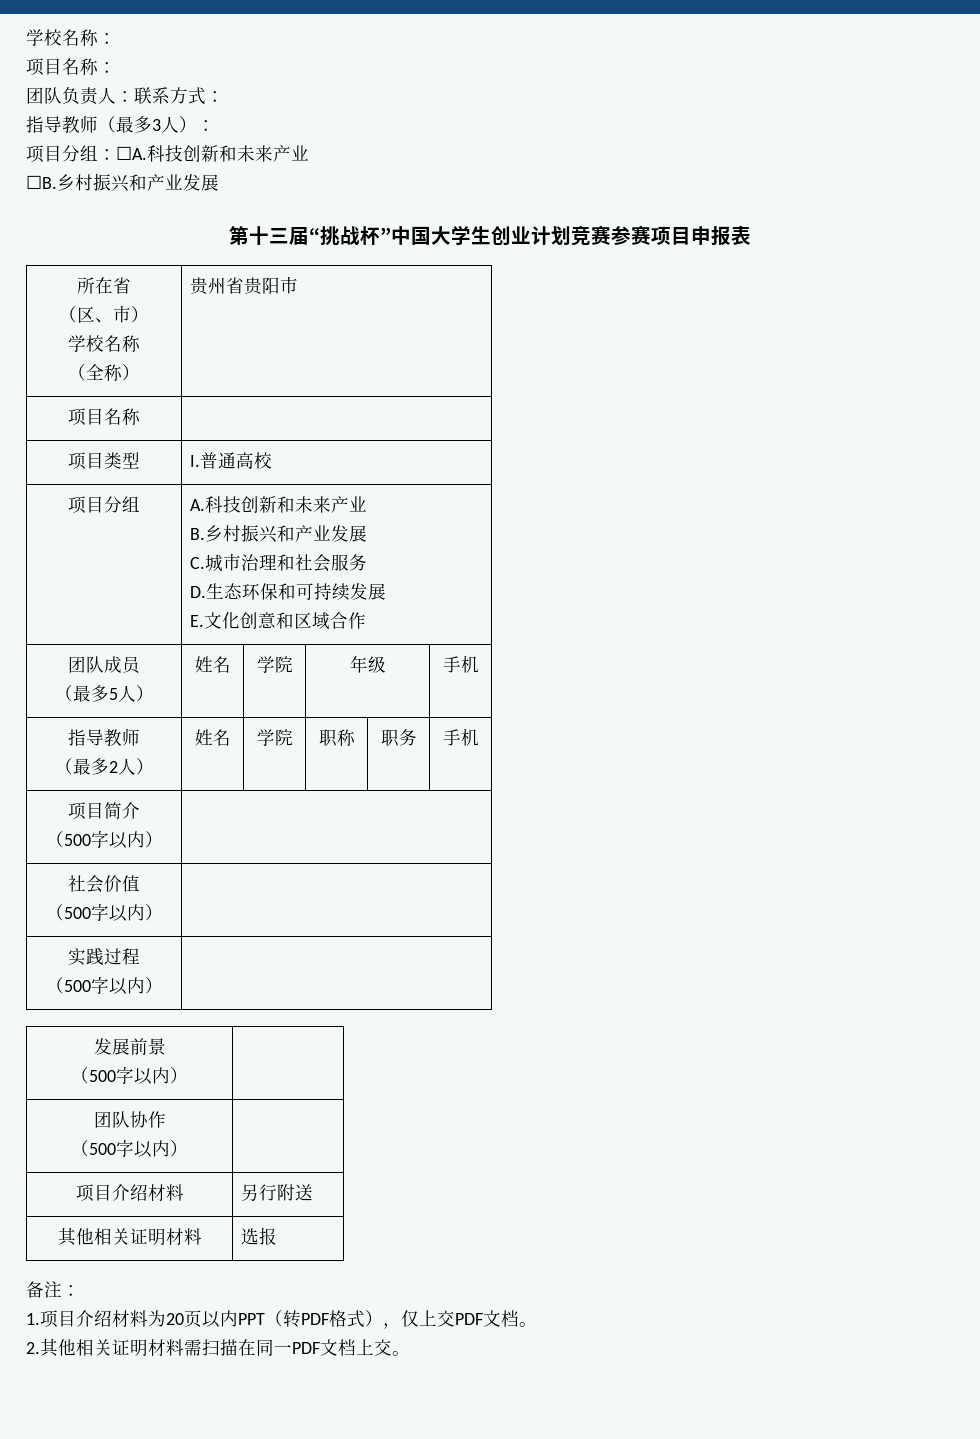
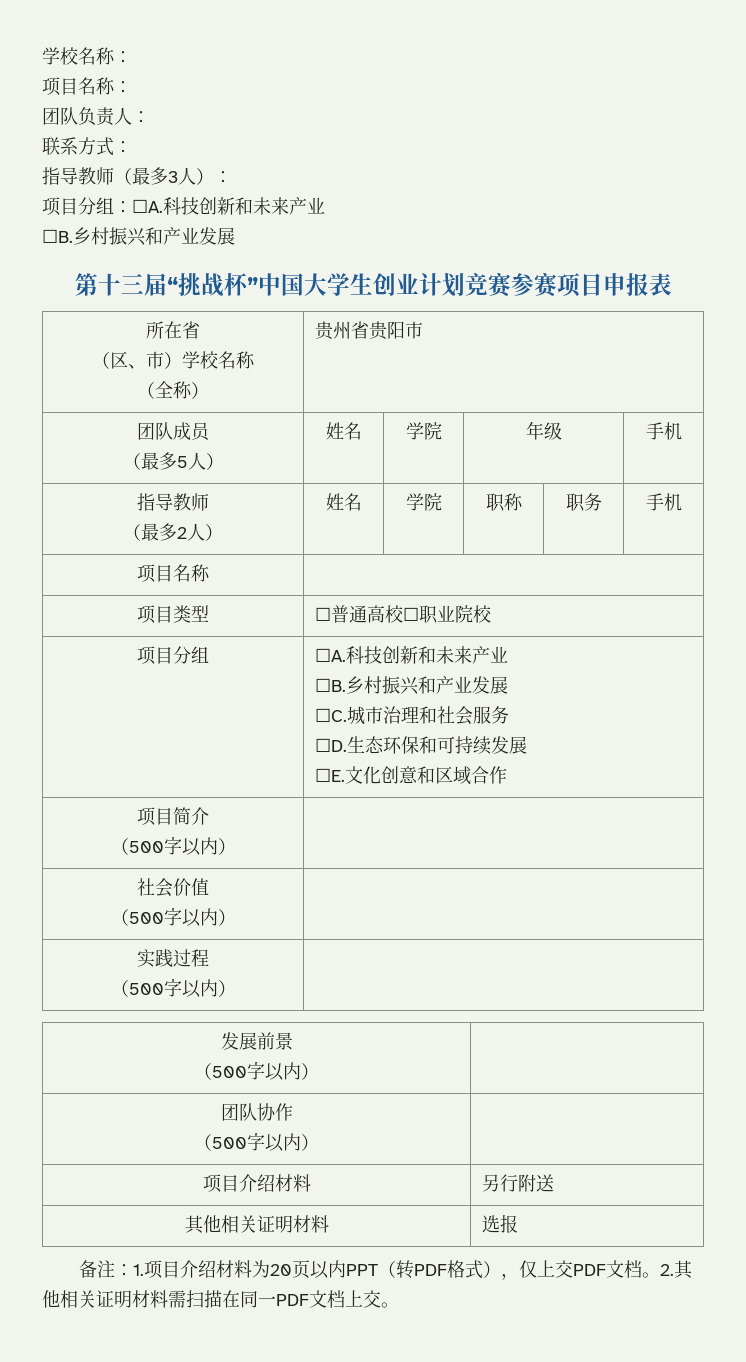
- 团队负责人：联系方式：
+ 团队负责人：
+ 联系方式：
  所在省
- （区、市）
- 学校名称
+ （区、市）学校名称
- 项目名称 |
- 项目类型 | I.普通高校
- 项目分组 | A.科技创新和未来产业
- B.乡村振兴和产业发展
- C.城市治理和社会服务
- D.生态环保和可持续发展
- E.文化创意和区域合作
+ 项目名称 |
+ 项目类型 | ☐普通高校☐职业院校
+ 项目分组 | ☐A.科技创新和未来产业
+ ☐B.乡村振兴和产业发展
+ ☐C.城市治理和社会服务
+ ☐D.生态环保和可持续发展
+ ☐E.文化创意和区域合作
- 备注：
- 1.项目介绍材料为20页以内PPT（转PDF格式），仅上交PDF文档。
- 2.其他相关证明材料需扫描在同一PDF文档上交。
+ 备注：1.项目介绍材料为20页以内PPT（转PDF格式），仅上交PDF文档。2.其他相关证明材料需扫描在同一PDF文档上交。

